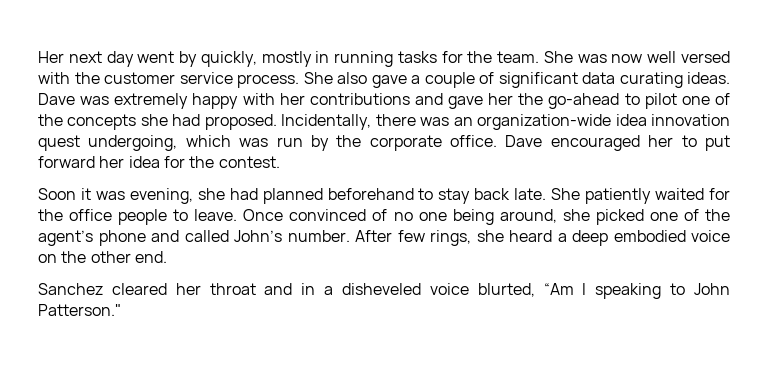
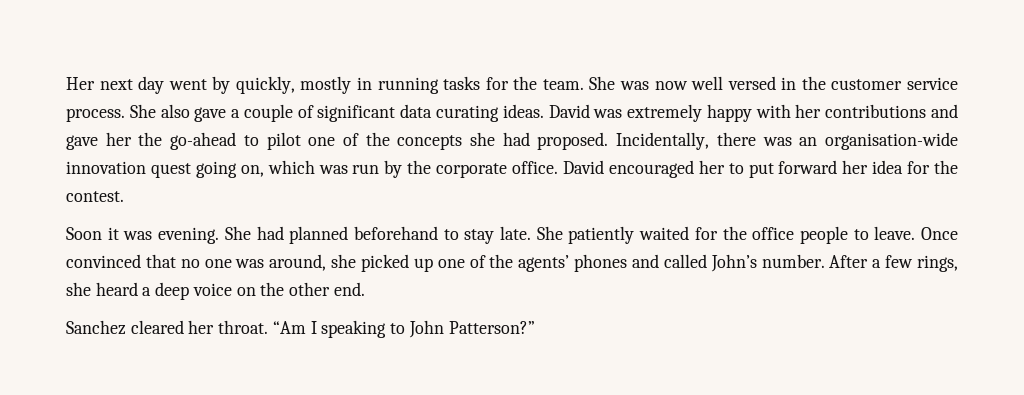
- She was now well versed with the customer service process.
+ She was now well versed in the customer service process.
- Dave was extremely happy with her contributions and gave her the go-ahead to pilot one of the concepts she had proposed.
+ David was extremely happy with her contributions and gave her the go-ahead to pilot one of the concepts she had proposed.
- Incidentally, there was an organization-wide idea innovation quest undergoing, which was run by the corporate office.
+ Incidentally, there was an organisation-wide innovation quest going on, which was run by the corporate office.
- Dave encouraged her to put forward her idea for the contest.
+ David encouraged her to put forward her idea for the contest.
- Soon it was evening, she had planned beforehand to stay back late.
+ Soon it was evening. She had planned beforehand to stay late.
- Once convinced of no one being around, she picked one of the agent’s phone and called John’s number.
+ Once convinced that no one was around, she picked up one of the agents’ phones and called John’s number.
- After few rings, she heard a deep embodied voice on the other end.
+ After a few rings, she heard a deep voice on the other end.
- Sanchez cleared her throat and in a disheveled voice blurted, “Am I speaking to John Patterson."
+ Sanchez cleared her throat. “Am I speaking to John Patterson?”

